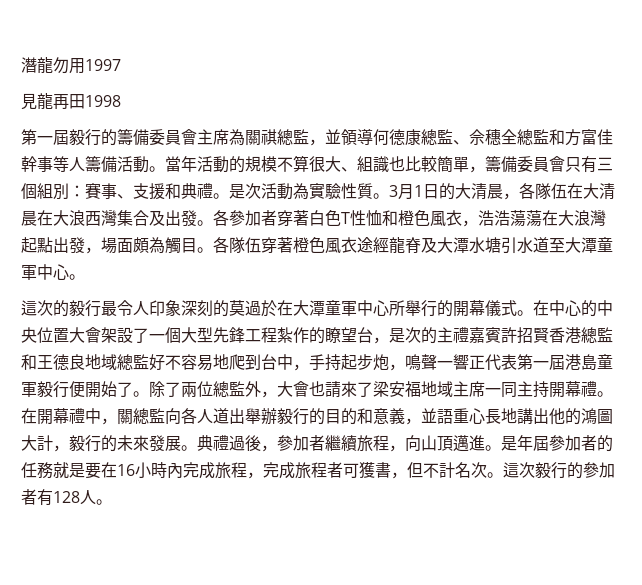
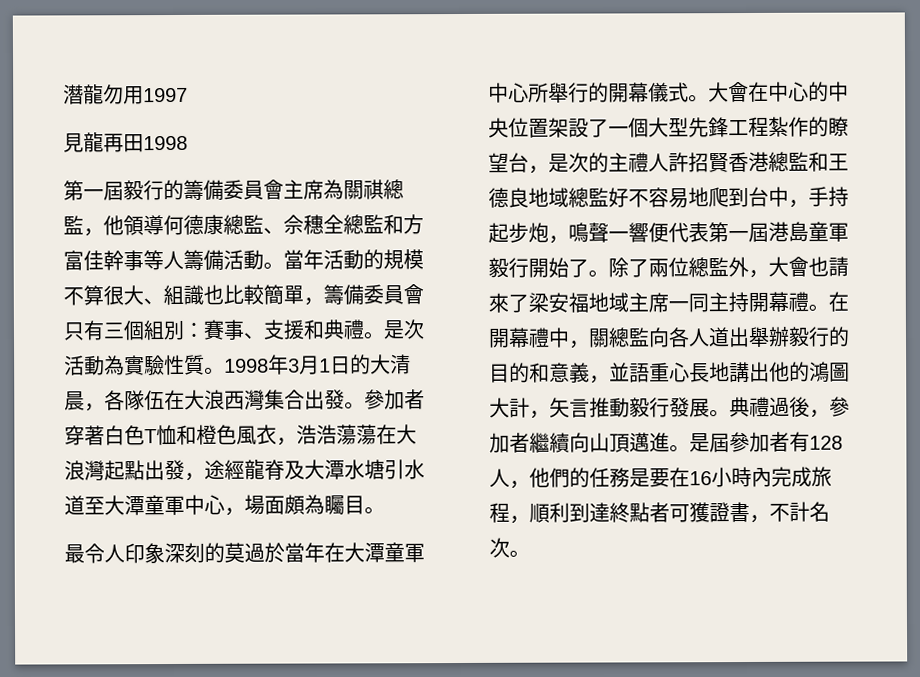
- 第一屆毅行的籌備委員會主席為關祺總監，並領導何德康總監、佘穗全總監和方富佳幹事等人籌備活動。
+ 第一屆毅行的籌備委員會主席為關祺總監，他領導何德康總監、佘穗全總監和方富佳幹事等人籌備活動。
- 3月1日的大清晨，各隊伍在大清晨在大浪西灣集合及出發。各參加者穿著白色T性恤和橙色風衣，浩浩蕩蕩在大浪灣起點出發，場面頗為觸目。各隊伍穿著橙色風衣途經龍脊及大潭水塘引水道至大潭童軍中心。
- 這次的毅行最令人印象深刻的莫過於在大潭童軍中心所舉行的開幕儀式。
+ 1998年3月1日的大清晨，各隊伍在大浪西灣集合出發。參加者穿著白色T恤和橙色風衣，浩浩蕩蕩在大浪灣起點出發，途經龍脊及大潭水塘引水道至大潭童軍中心，場面頗為矚目。
+ 最令人印象深刻的莫過於當年在大潭童軍中心所舉行的開幕儀式。
- 在中心的中央位置大會架設了一個大型先鋒工程紮作的瞭望台，是次的主禮嘉賓許招賢香港總監和王德良地域總監好不容易地爬到台中，手持起步炮，鳴聲一響正代表第一屆港島童軍毅行便開始了。
+ 大會在中心的中央位置架設了一個大型先鋒工程紮作的瞭望台，是次的主禮人許招賢香港總監和王德良地域總監好不容易地爬到台中，手持起步炮，鳴聲一響便代表第一屆港島童軍毅行開始了。
- 在開幕禮中，關總監向各人道出舉辦毅行的目的和意義，並語重心長地講出他的鴻圖大計，毅行的未來發展。
+ 在開幕禮中，關總監向各人道出舉辦毅行的目的和意義，並語重心長地講出他的鴻圖大計，矢言推動毅行發展。
- 典禮過後，參加者繼續旅程，向山頂邁進。
+ 典禮過後，參加者繼續向山頂邁進。
- 是年屆參加者的任務就是要在16小時內完成旅程，完成旅程者可獲書，但不計名次。這次毅行的參加者有128人。
+ 是屆參加者有128人，他們的任務是要在16小時內完成旅程，順利到達終點者可獲證書，不計名次。

